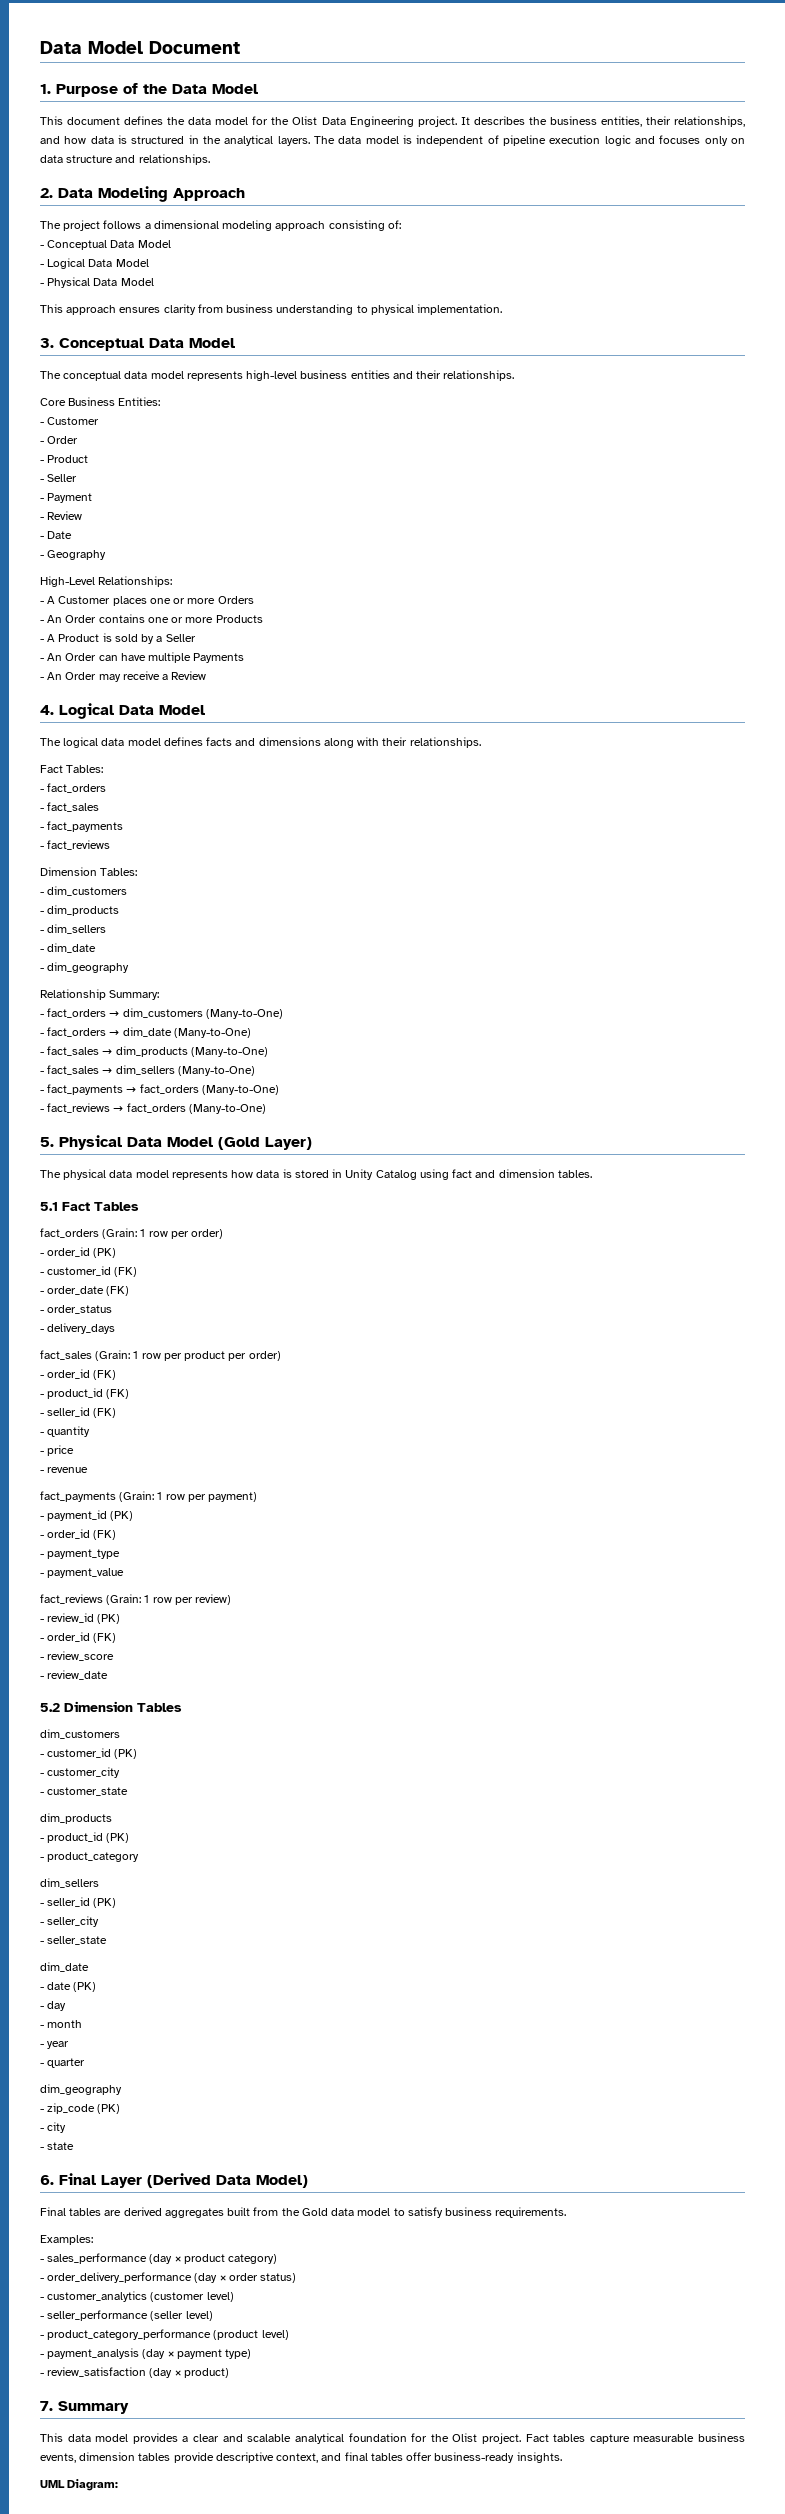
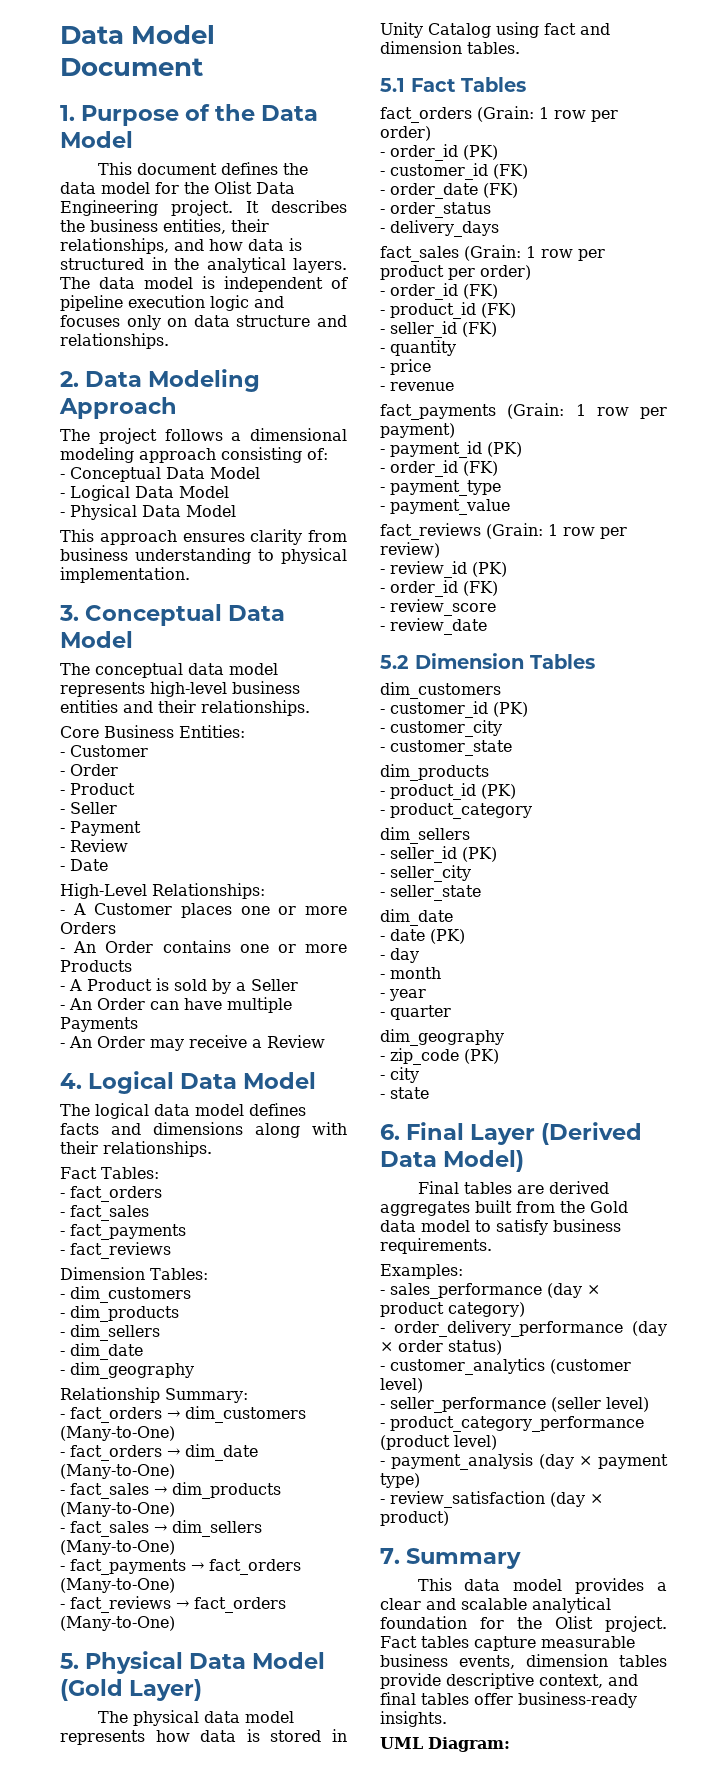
- - Geography

